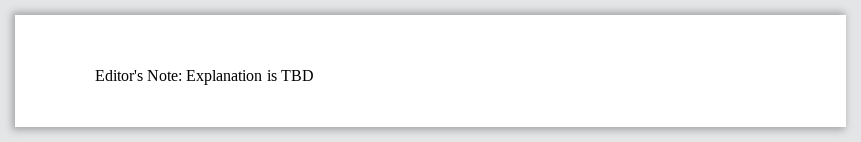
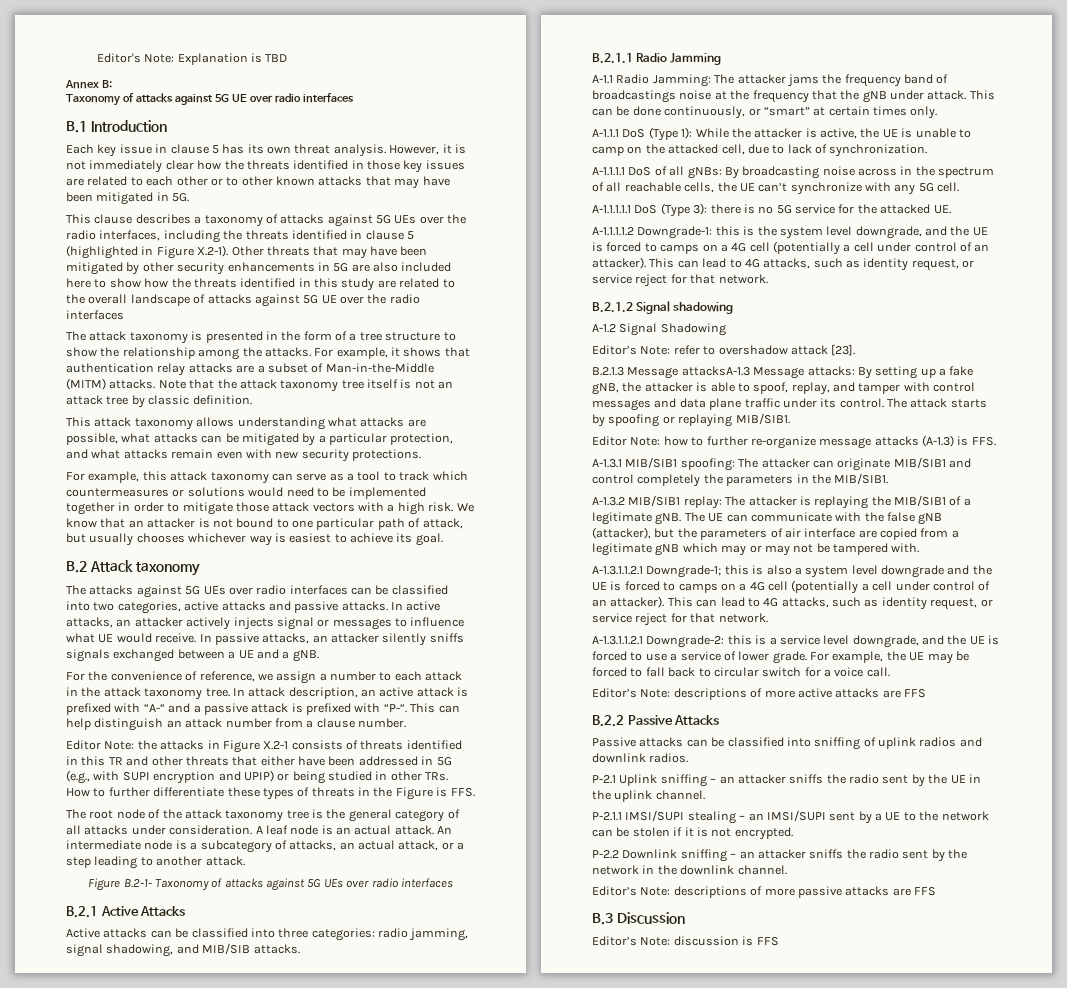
+ Annex B:
+ Taxonomy of attacks against 5G UE over radio interfaces
+ B.1 Introduction
+ Each key issue in clause 5 has its own threat analysis. However, it is not immediately clear how the threats identified in those key issues are related to each other or to other known attacks that may have been mitigated in 5G.
+ This clause describes a taxonomy of attacks against 5G UEs over the radio interfaces, including the threats identified in clause 5 (highlighted in Figure X.2-1). Other threats that may have been mitigated by other security enhancements in 5G are also included here to show how the threats identified in this study are related to the overall landscape of attacks against 5G UE over the radio interfaces
+ The attack taxonomy is presented in the form of a tree structure to show the relationship among the attacks. For example, it shows that authentication relay attacks are a subset of Man-in-the-Middle (MITM) attacks. Note that the attack taxonomy tree itself is not an attack tree by classic definition.
+ This attack taxonomy allows understanding what attacks are possible, what attacks can be mitigated by a particular protection, and what attacks remain even with new security protections.
+ For example, this attack taxonomy can serve as a tool to track which countermeasures or solutions would need to be implemented together in order to mitigate those attack vectors with a high risk. We know that an attacker is not bound to one particular path of attack, but usually chooses whichever way is easiest to achieve its goal.
+ B.2 Attack taxonomy
+ The attacks against 5G UEs over radio interfaces can be classified into two categories, active attacks and passive attacks. In active attacks, an attacker actively injects signal or messages to influence what UE would receive. In passive attacks, an attacker silently sniffs signals exchanged between a UE and a gNB.
+ For the convenience of reference, we assign a number to each attack in the attack taxonomy tree. In attack description, an active attack is prefixed with “A-“ and a passive attack is prefixed with “P-“. This can help distinguish an attack number from a clause number.
+ Editor Note: the attacks in Figure X.2-1 consists of threats identified in this TR and other threats that either have been addressed in 5G (e.g., with SUPI encryption and UPIP) or being studied in other TRs. How to further differentiate these types of threats in the Figure is FFS.
+ The root node of the attack taxonomy tree is the general category of all attacks under consideration. A leaf node is an actual attack. An intermediate node is a subcategory of attacks, an actual attack, or a step leading to another attack.
+ Figure B.2-1- Taxonomy of attacks against 5G UEs over radio interfaces
+ B.2.1 Active Attacks
+ Active attacks can be classified into three categories: radio jamming, signal shadowing, and MIB/SIB attacks.
+ B.2.1.1 Radio Jamming
+ A-1.1 Radio Jamming: The attacker jams the frequency band of broadcastings noise at the frequency that the gNB under attack. This can be done continuously, or “smart” at certain times only.
+ A-1.1.1 DoS (Type 1): While the attacker is active, the UE is unable to camp on the attacked cell, due to lack of synchronization.
+ A-1.1.1.1 DoS of all gNBs: By broadcasting noise across in the spectrum of all reachable cells, the UE can’t synchronize with any 5G cell.
+ A-1.1.1.1.1 DoS (Type 3): there is no 5G service for the attacked UE.
+ A-1.1.1.1.2 Downgrade-1: this is the system level downgrade, and the UE is forced to camps on a 4G cell (potentially a cell under control of an attacker). This can lead to 4G attacks, such as identity request, or service reject for that network.
+ B.2.1.2 Signal shadowing
+ A-1.2 Signal Shadowing
+ Editor’s Note: refer to overshadow attack [23].
+ B.2.1.3 Message attacksA-1.3 Message attacks: By setting up a fake gNB, the attacker is able to spoof, replay, and tamper with control messages and data plane traffic under its control. The attack starts by spoofing or replaying MIB/SIB1.
+ Editor Note: how to further re-organize message attacks (A-1.3) is FFS.
+ A-1.3.1 MIB/SIB1 spoofing: The attacker can originate MIB/SIB1 and control completely the parameters in the MIB/SIB1.
+ A-1.3.2 MIB/SIB1 replay: The attacker is replaying the MIB/SIB1 of a legitimate gNB. The UE can communicate with the false gNB (attacker), but the parameters of air interface are copied from a legitimate gNB which may or may not be tampered with.
+ A-1.3.1.1.2.1 Downgrade-1; this is also a system level downgrade and the UE is forced to camps on a 4G cell (potentially a cell under control of an attacker). This can lead to 4G attacks, such as identity request, or service reject for that network.
+ A-1.3.1.1.2.1 Downgrade-2: this is a service level downgrade, and the UE is forced to use a service of lower grade. For example, the UE may be forced to fall back to circular switch for a voice call.
+ Editor’s Note: descriptions of more active attacks are FFS
+ B.2.2 Passive Attacks
+ Passive attacks can be classified into sniffing of uplink radios and downlink radios.
+ P-2.1 Uplink sniffing – an attacker sniffs the radio sent by the UE in the uplink channel.
+ P-2.1.1 IMSI/SUPI stealing – an IMSI/SUPI sent by a UE to the network can be stolen if it is not encrypted.
+ P-2.2 Downlink sniffing – an attacker sniffs the radio sent by the network in the downlink channel.
+ Editor’s Note: descriptions of more passive attacks are FFS
+ B.3 Discussion
+ Editor’s Note: discussion is FFS

